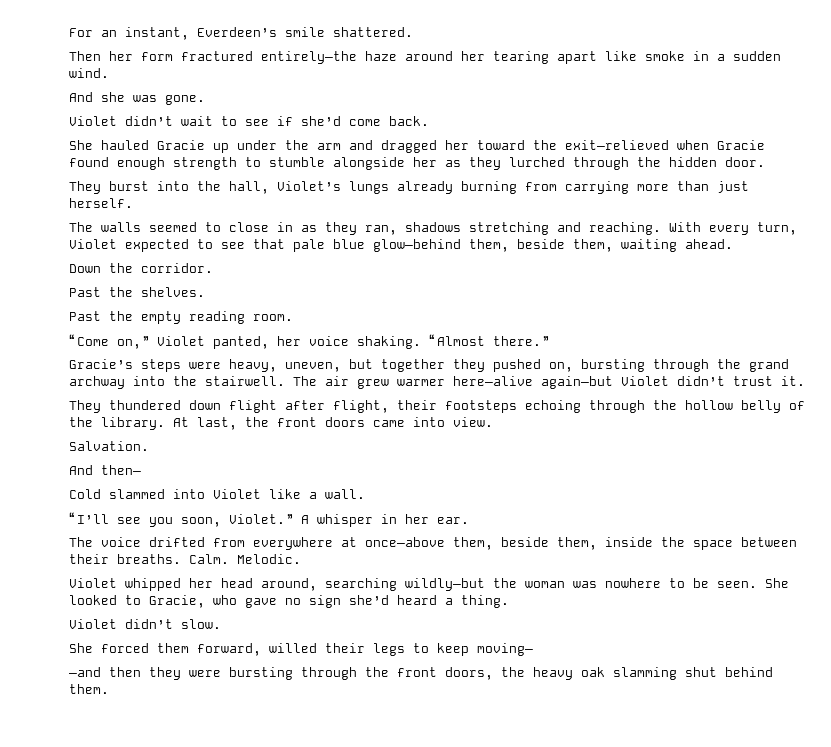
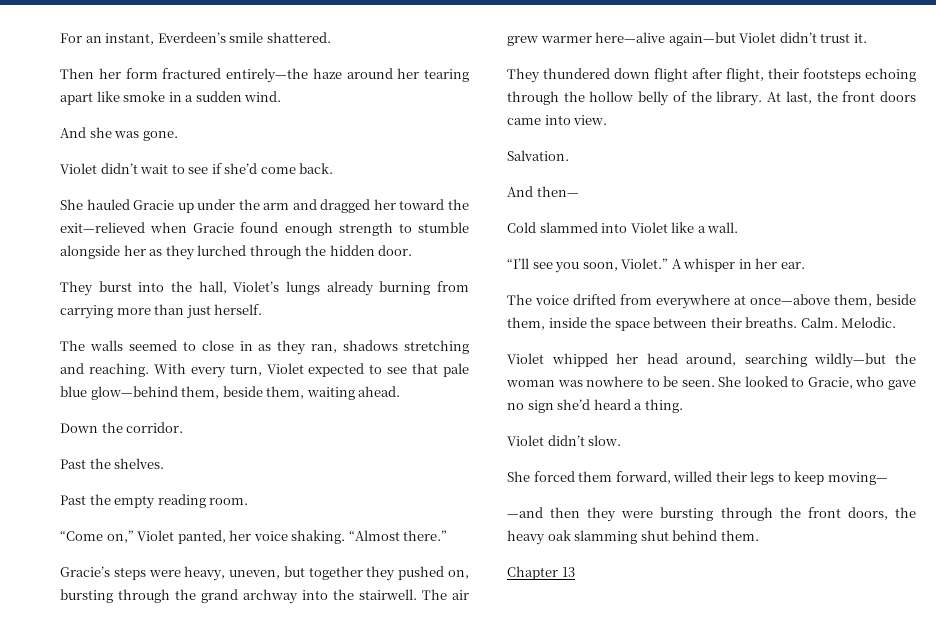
+ Chapter 13

